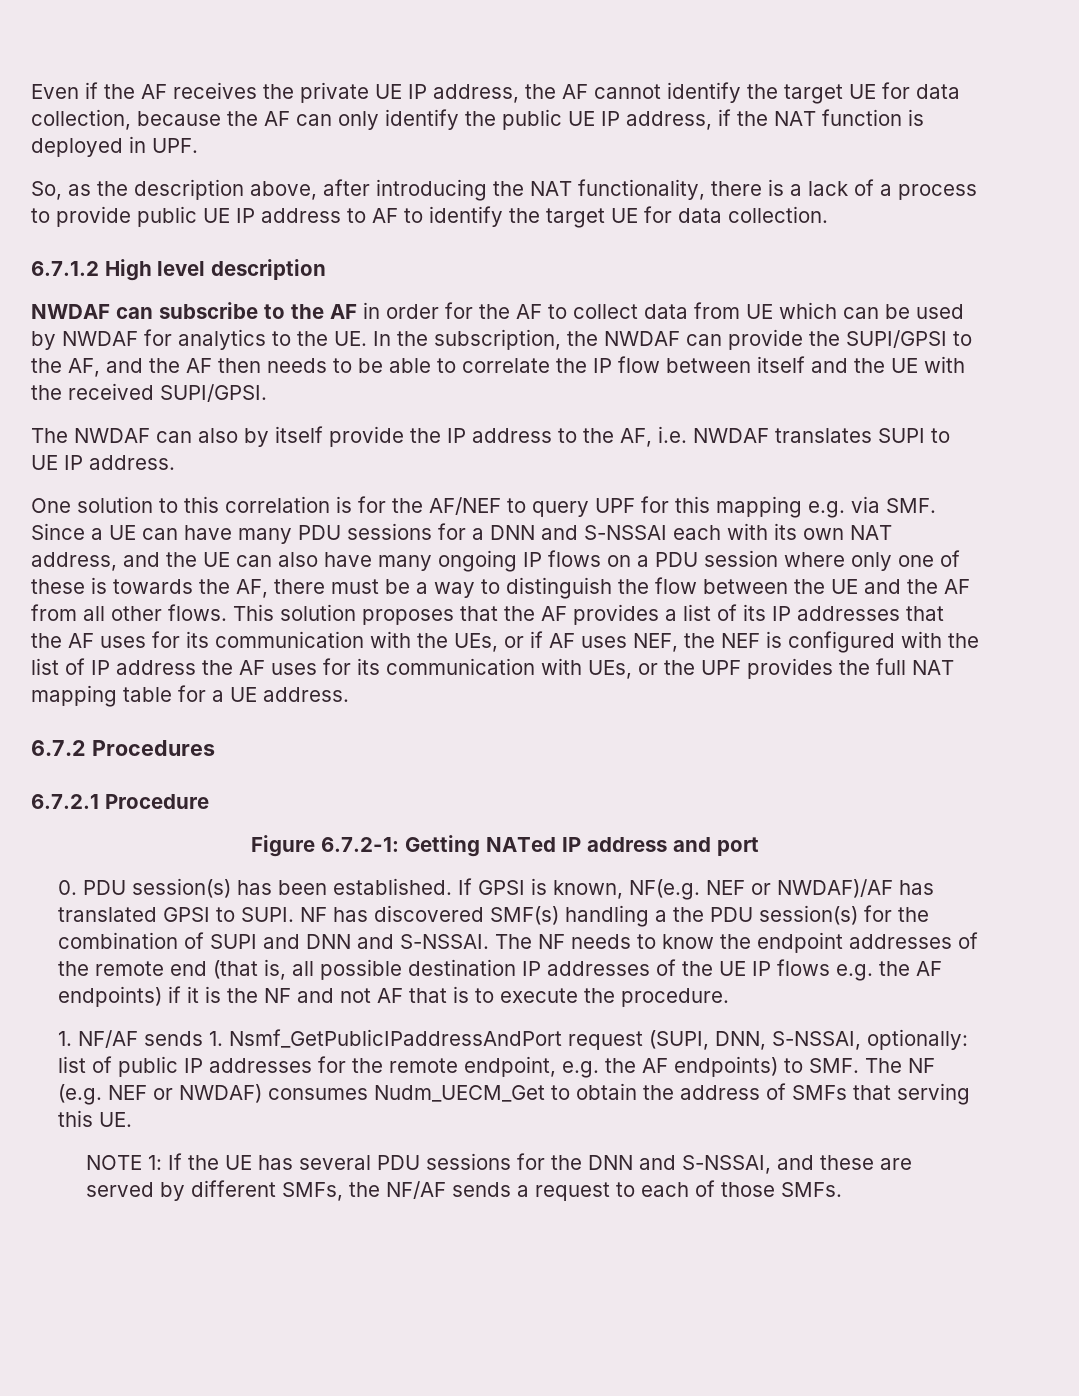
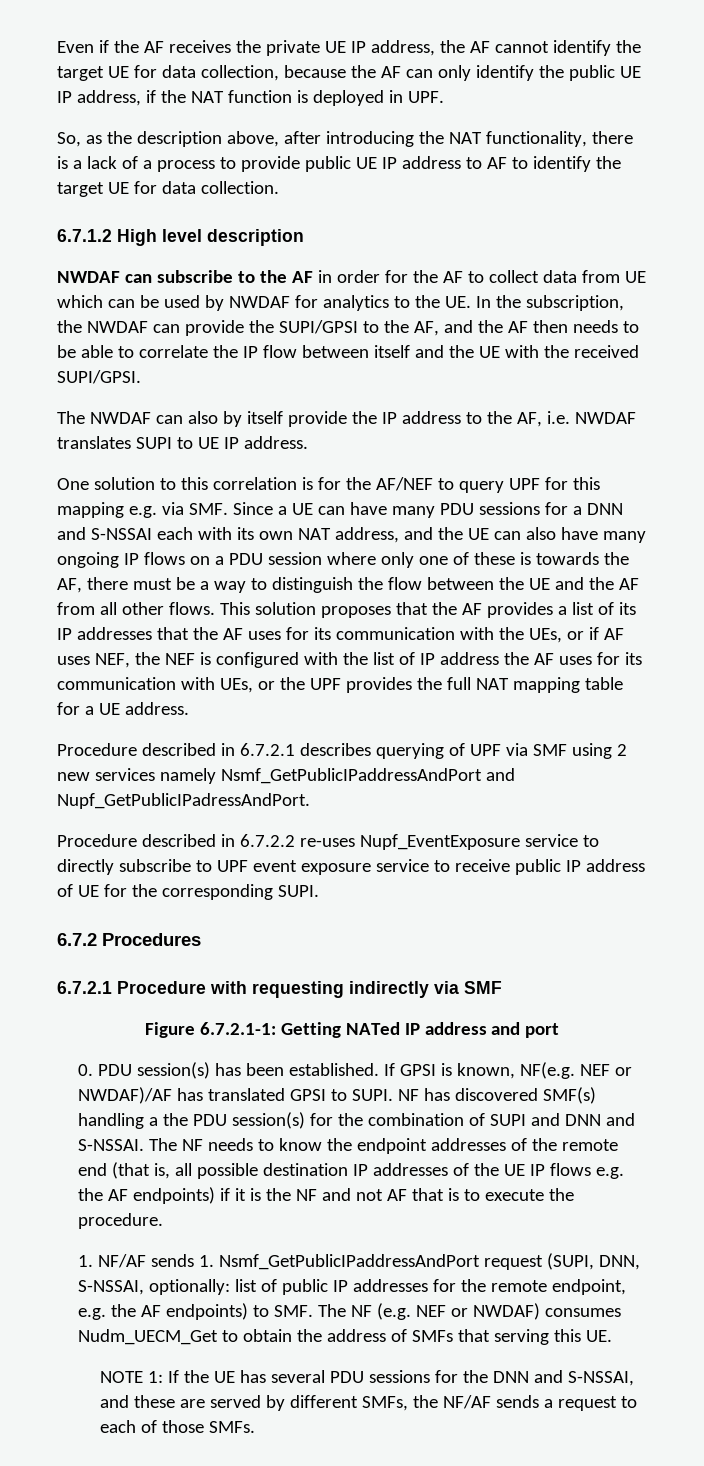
+ Procedure described in 6.7.2.1 describes querying of UPF via SMF using 2 new services namely Nsmf_GetPublicIPaddressAndPort and Nupf_GetPublicIPadressAndPort.
+ Procedure described in 6.7.2.2 re-uses Nupf_EventExposure service to directly subscribe to UPF event exposure service to receive public IP address of UE for the corresponding SUPI.
- 6.7.2.1 Procedure
+ 6.7.2.1 Procedure with requesting indirectly via SMF
- Figure 6.7.2-1: Getting NATed IP address and port
+ Figure 6.7.2.1-1: Getting NATed IP address and port

